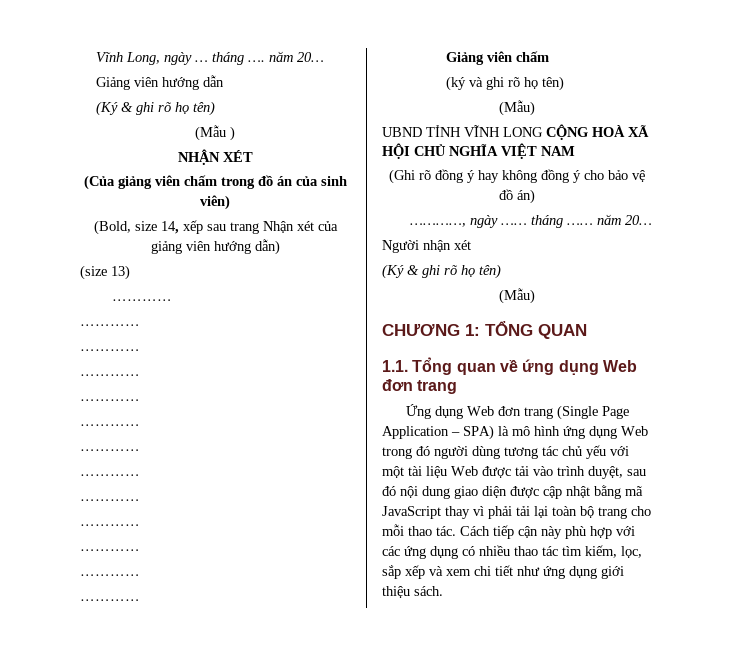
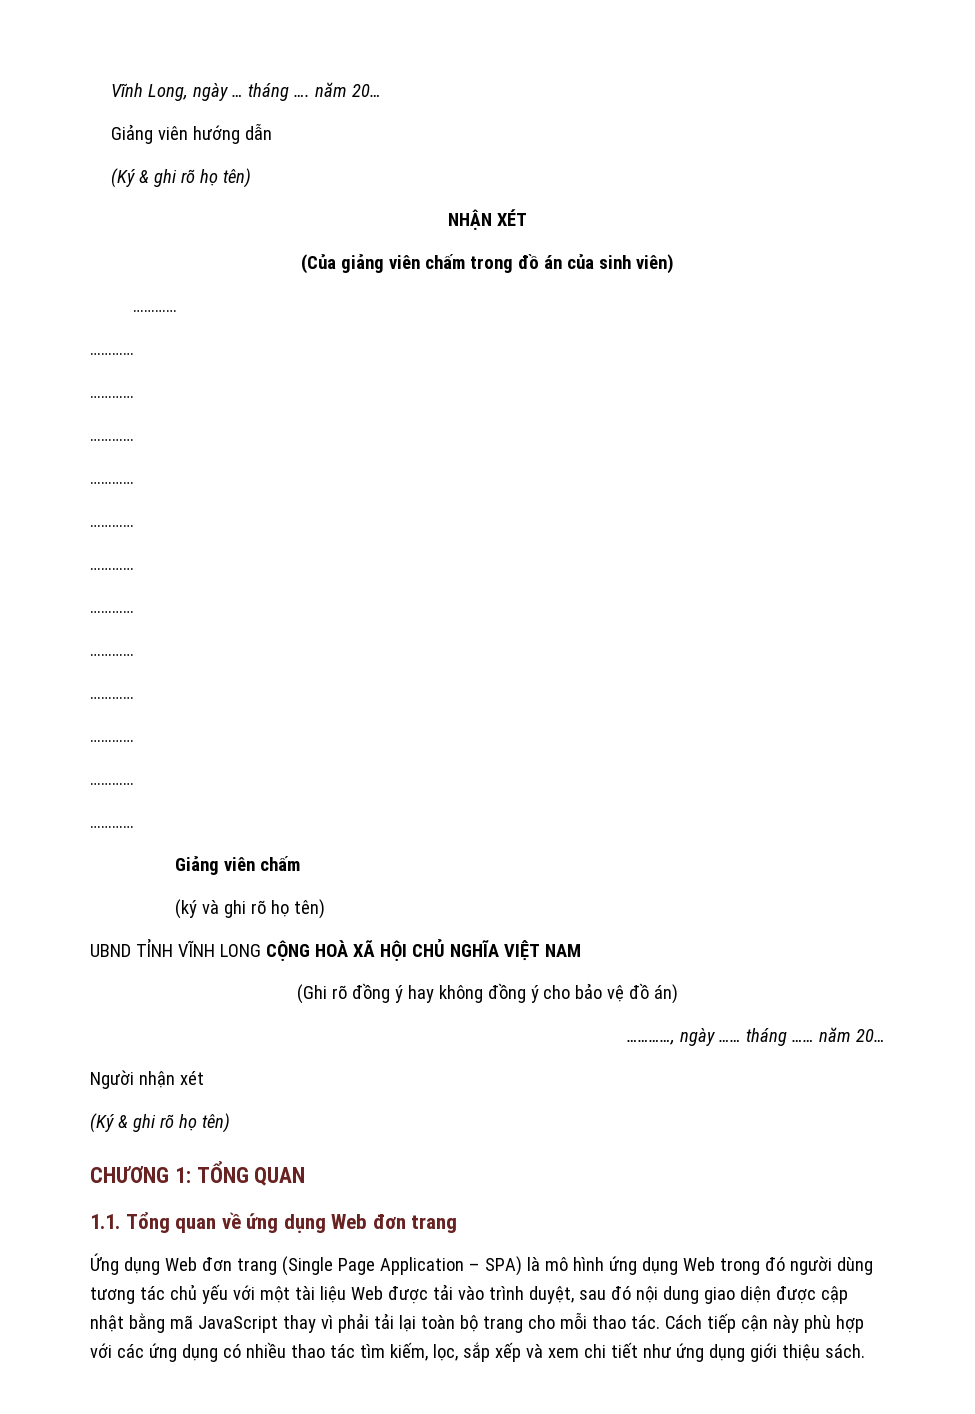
- (Mẫu )
- (Bold, size 14, xếp sau trang Nhận xét của giảng viên hướng dẫn)
- (size 13)
  (ký và ghi rõ họ tên)
- (Mẫu)
  Người nhận xét
  (Ký & ghi rõ họ tên)
- (Mẫu)

